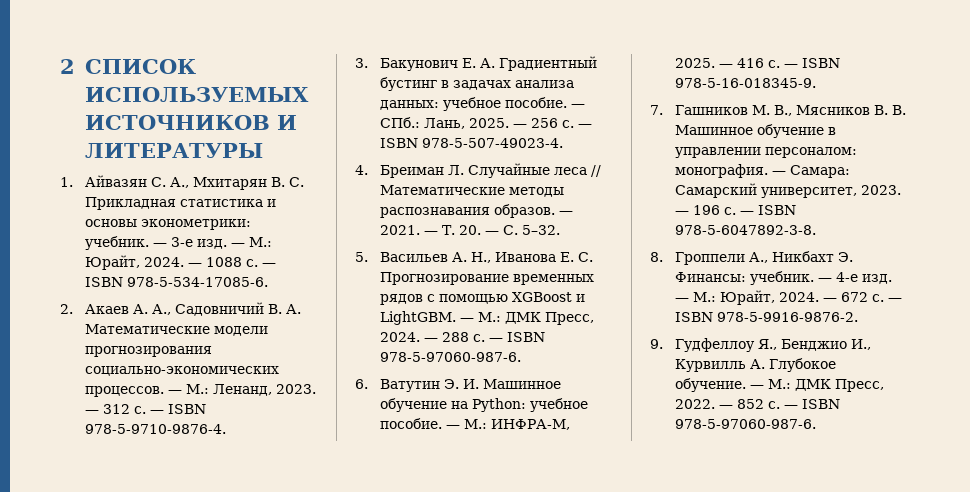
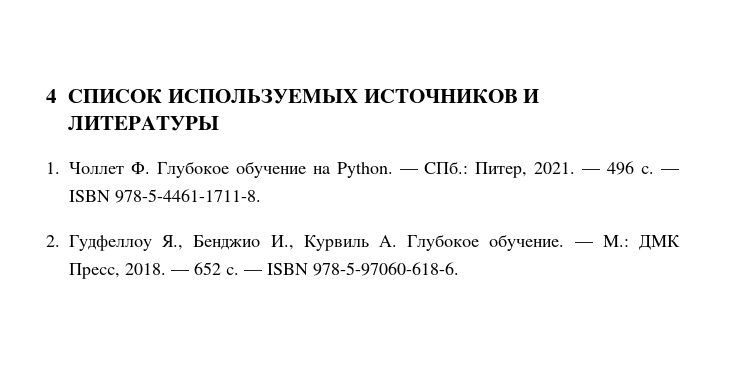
- 2 СПИСОК ИСПОЛЬЗУЕМЫХ ИСТОЧНИКОВ И ЛИТЕРАТУРЫ
+ 4 СПИСОК ИСПОЛЬЗУЕМЫХ ИСТОЧНИКОВ И ЛИТЕРАТУРЫ
- 1. Айвазян С. А., Мхитарян В. С. Прикладная статистика и основы эконометрики: учебник. — 3-е изд. — М.: Юрайт, 2024. — 1088 с. — ISBN 978-5-534-17085-6.
- 2. Акаев А. А., Садовничий В. А. Математические модели прогнозирования социально-экономических процессов. — М.: Ленанд, 2023. — 312 с. — ISBN 978-5-9710-9876-4.
- 3. Бакунович Е. А. Градиентный бустинг в задачах анализа данных: учебное пособие. — СПб.: Лань, 2025. — 256 с. — ISBN 978-5-507-49023-4.
- 4. Бреиман Л. Случайные леса // Математические методы распознавания образов. — 2021. — Т. 20. — С. 5–32.
- 5. Васильев А. Н., Иванова Е. С. Прогнозирование временных рядов с помощью XGBoost и LightGBM. — М.: ДМК Пресс, 2024. — 288 с. — ISBN 978-5-97060-987-6.
- 6. Ватутин Э. И. Машинное обучение на Python: учебное пособие. — М.: ИНФРА-М, 2025. — 416 с. — ISBN 978-5-16-018345-9.
- 7. Гашников М. В., Мясников В. В. Машинное обучение в управлении персоналом: монография. — Самара: Самарский университет, 2023. — 196 с. — ISBN 978-5-6047892-3-8.
- 8. Гроппели А., Никбахт Э. Финансы: учебник. — 4-е изд. — М.: Юрайт, 2024. — 672 с. — ISBN 978-5-9916-9876-2.
- 9. Гудфеллоу Я., Бенджио И., Курвилль А. Глубокое обучение.
+ 1. Чоллет Ф. Глубокое обучение на Python. — СПб.: Питер, 2021. — 496 с. — ISBN 978-5-4461-1711-8.
+ 2. Гудфеллоу Я., Бенджио И., Курвиль А. Глубокое обучение.
- — М.: ДМК Пресс, 2022. — 852 с. — ISBN 978-5-97060-987-6.
+ — М.: ДМК Пресс, 2018. — 652 с. — ISBN 978-5-97060-618-6.

